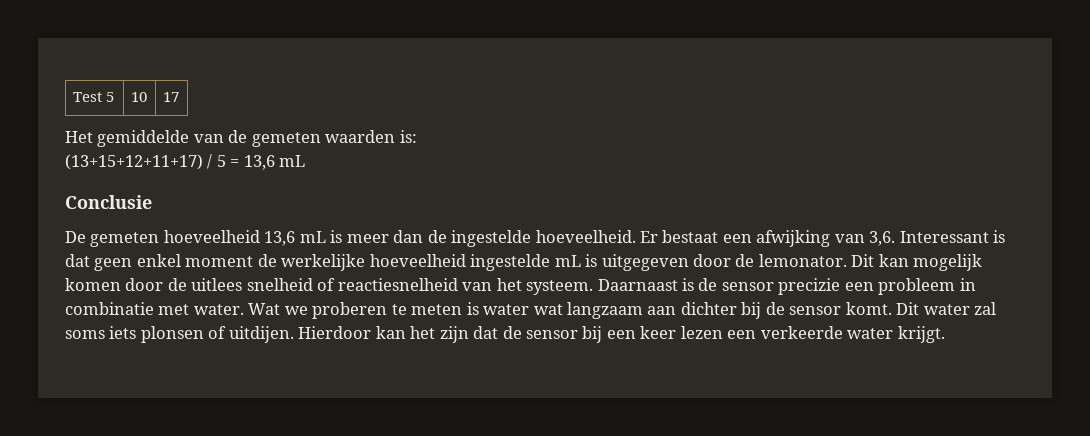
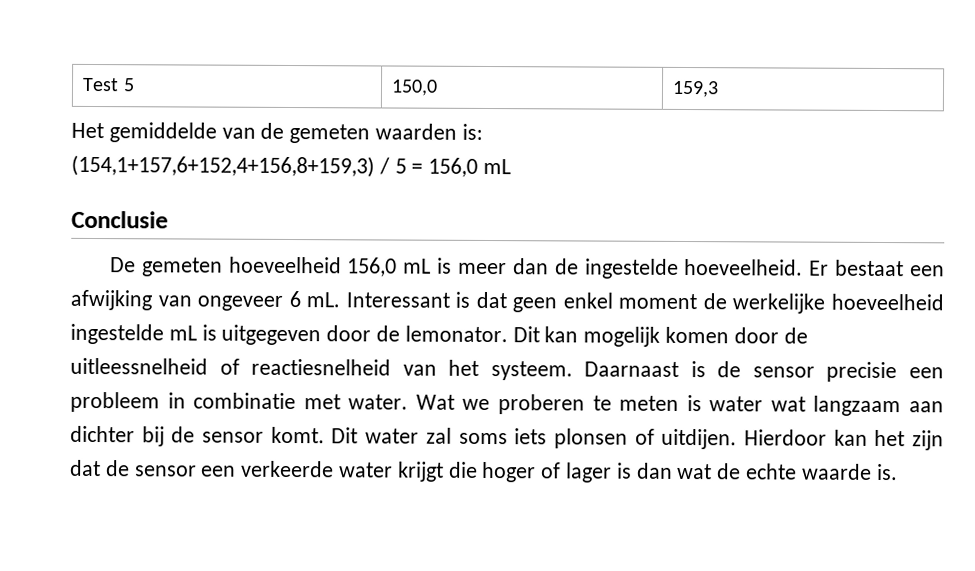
- Test 5 | 10 | 17
+ Test 5 | 150,0 | 159,3
- (13+15+12+11+17) / 5 = 13,6 mL
+ (154,1+157,6+152,4+156,8+159,3) / 5 = 156,0 mL
- De gemeten hoeveelheid 13,6 mL is meer dan de ingestelde hoeveelheid.
+ De gemeten hoeveelheid 156,0 mL is meer dan de ingestelde hoeveelheid.
- Er bestaat een afwijking van 3,6.
+ Er bestaat een afwijking van ongeveer 6 mL.
- Dit kan mogelijk komen door de uitlees snelheid of reactiesnelheid van het systeem.
+ Dit kan mogelijk komen door de uitleessnelheid of reactiesnelheid van het systeem.
- Daarnaast is de sensor precizie een probleem in combinatie met water.
+ Daarnaast is de sensor precisie een probleem in combinatie met water.
- Hierdoor kan het zijn dat de sensor bij een keer lezen een verkeerde water krijgt.
+ Hierdoor kan het zijn dat de sensor een verkeerde water krijgt die hoger of lager is dan wat de echte waarde is.

